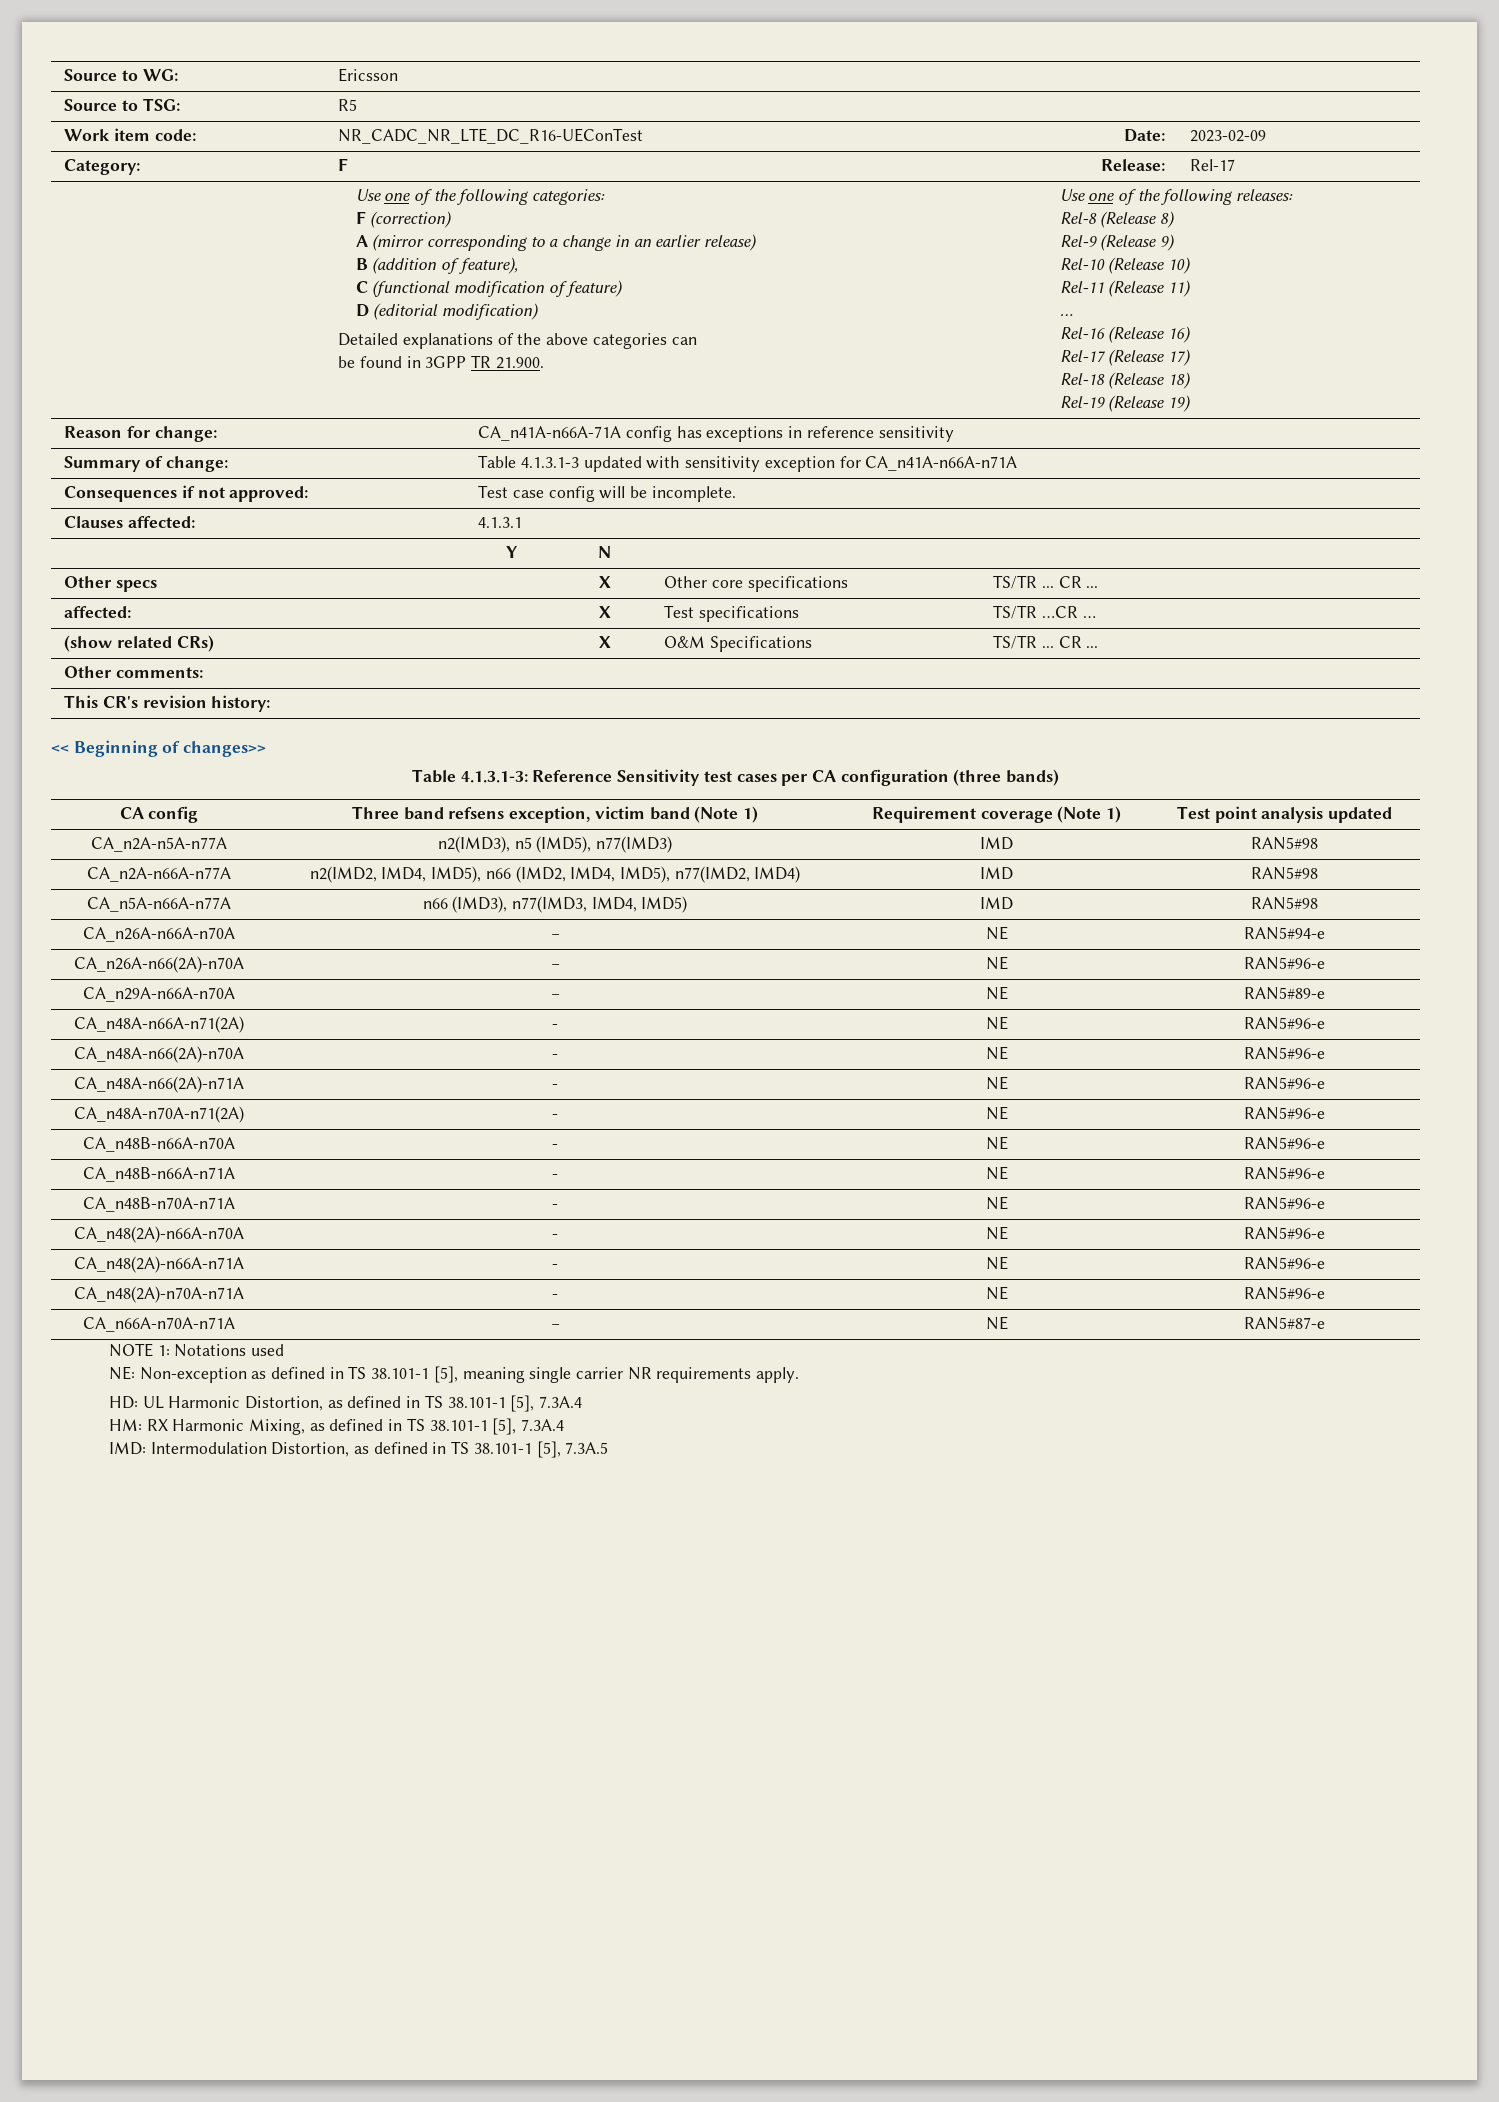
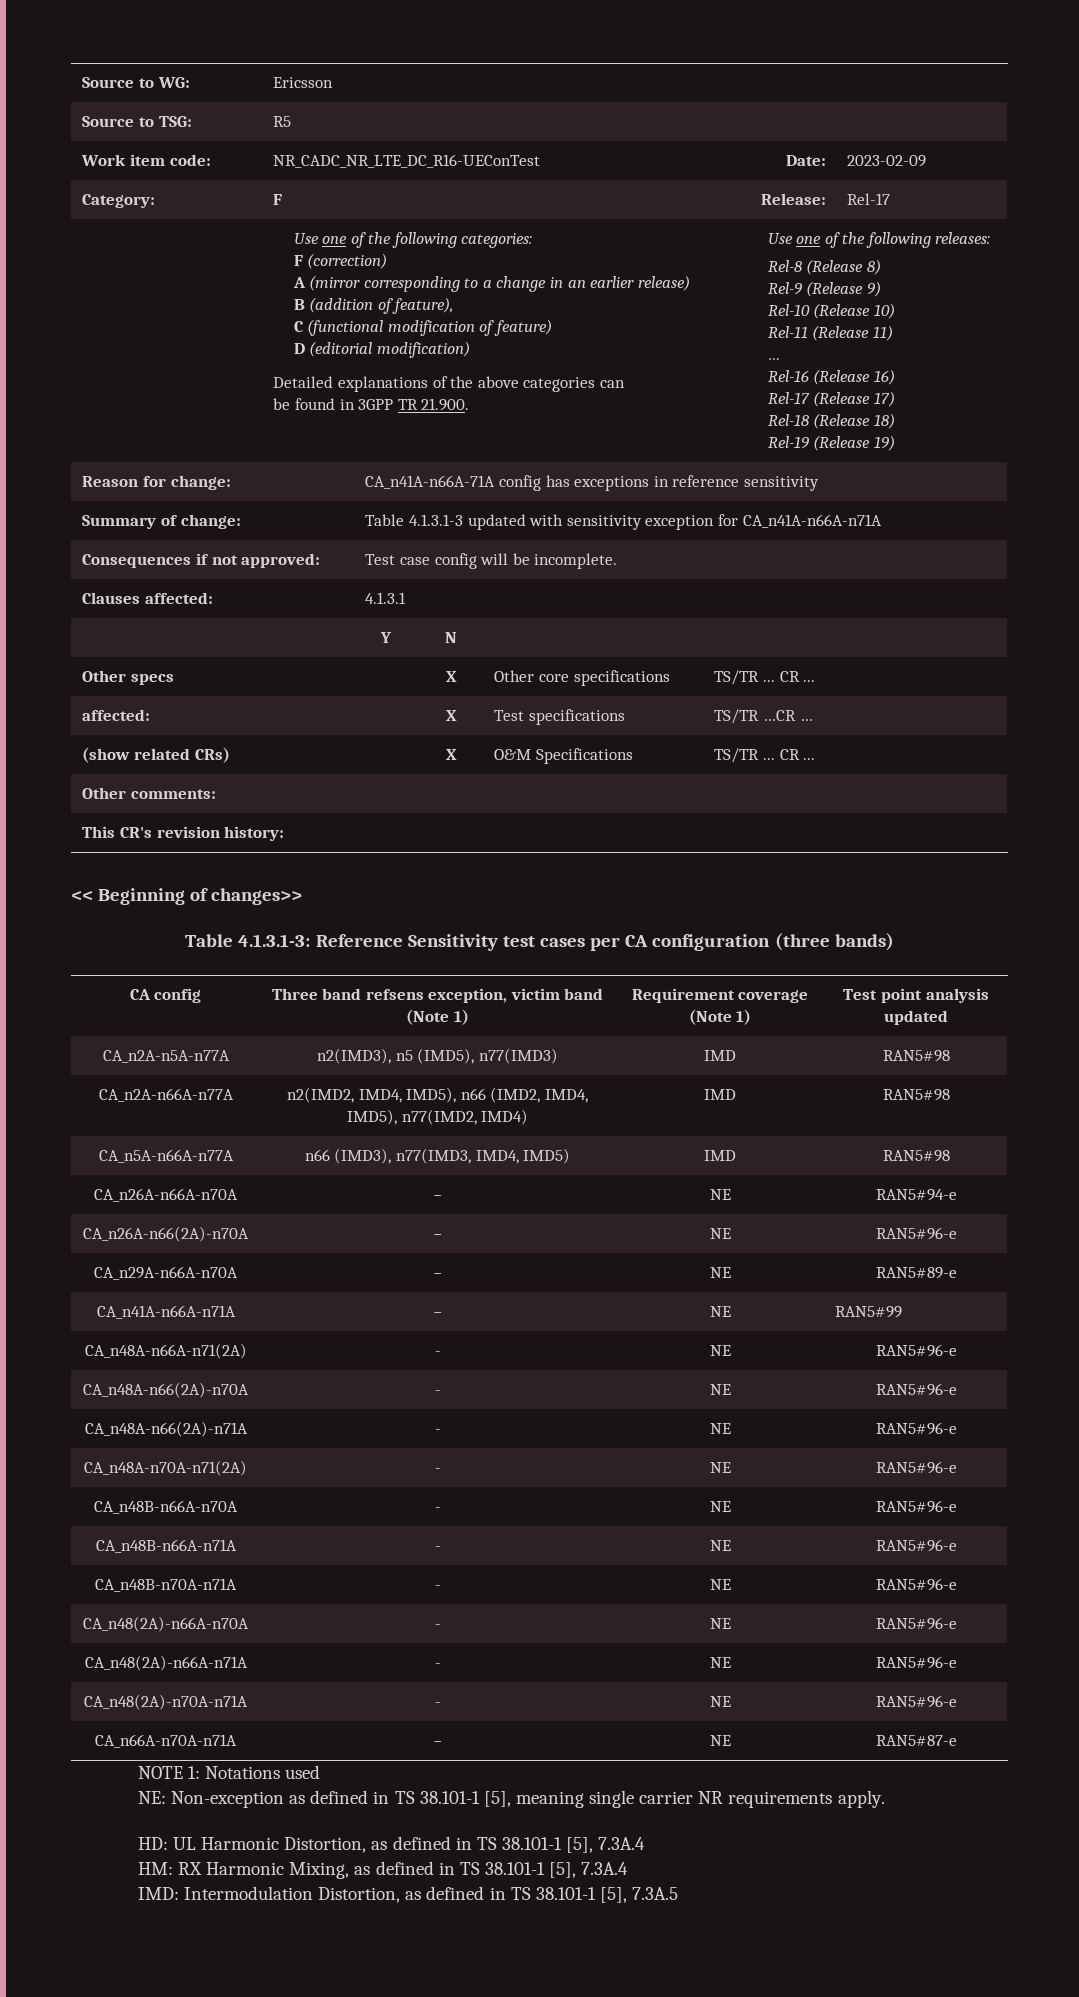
+ CA_n41A-n66A-n71A | − | NE | RAN5#99

